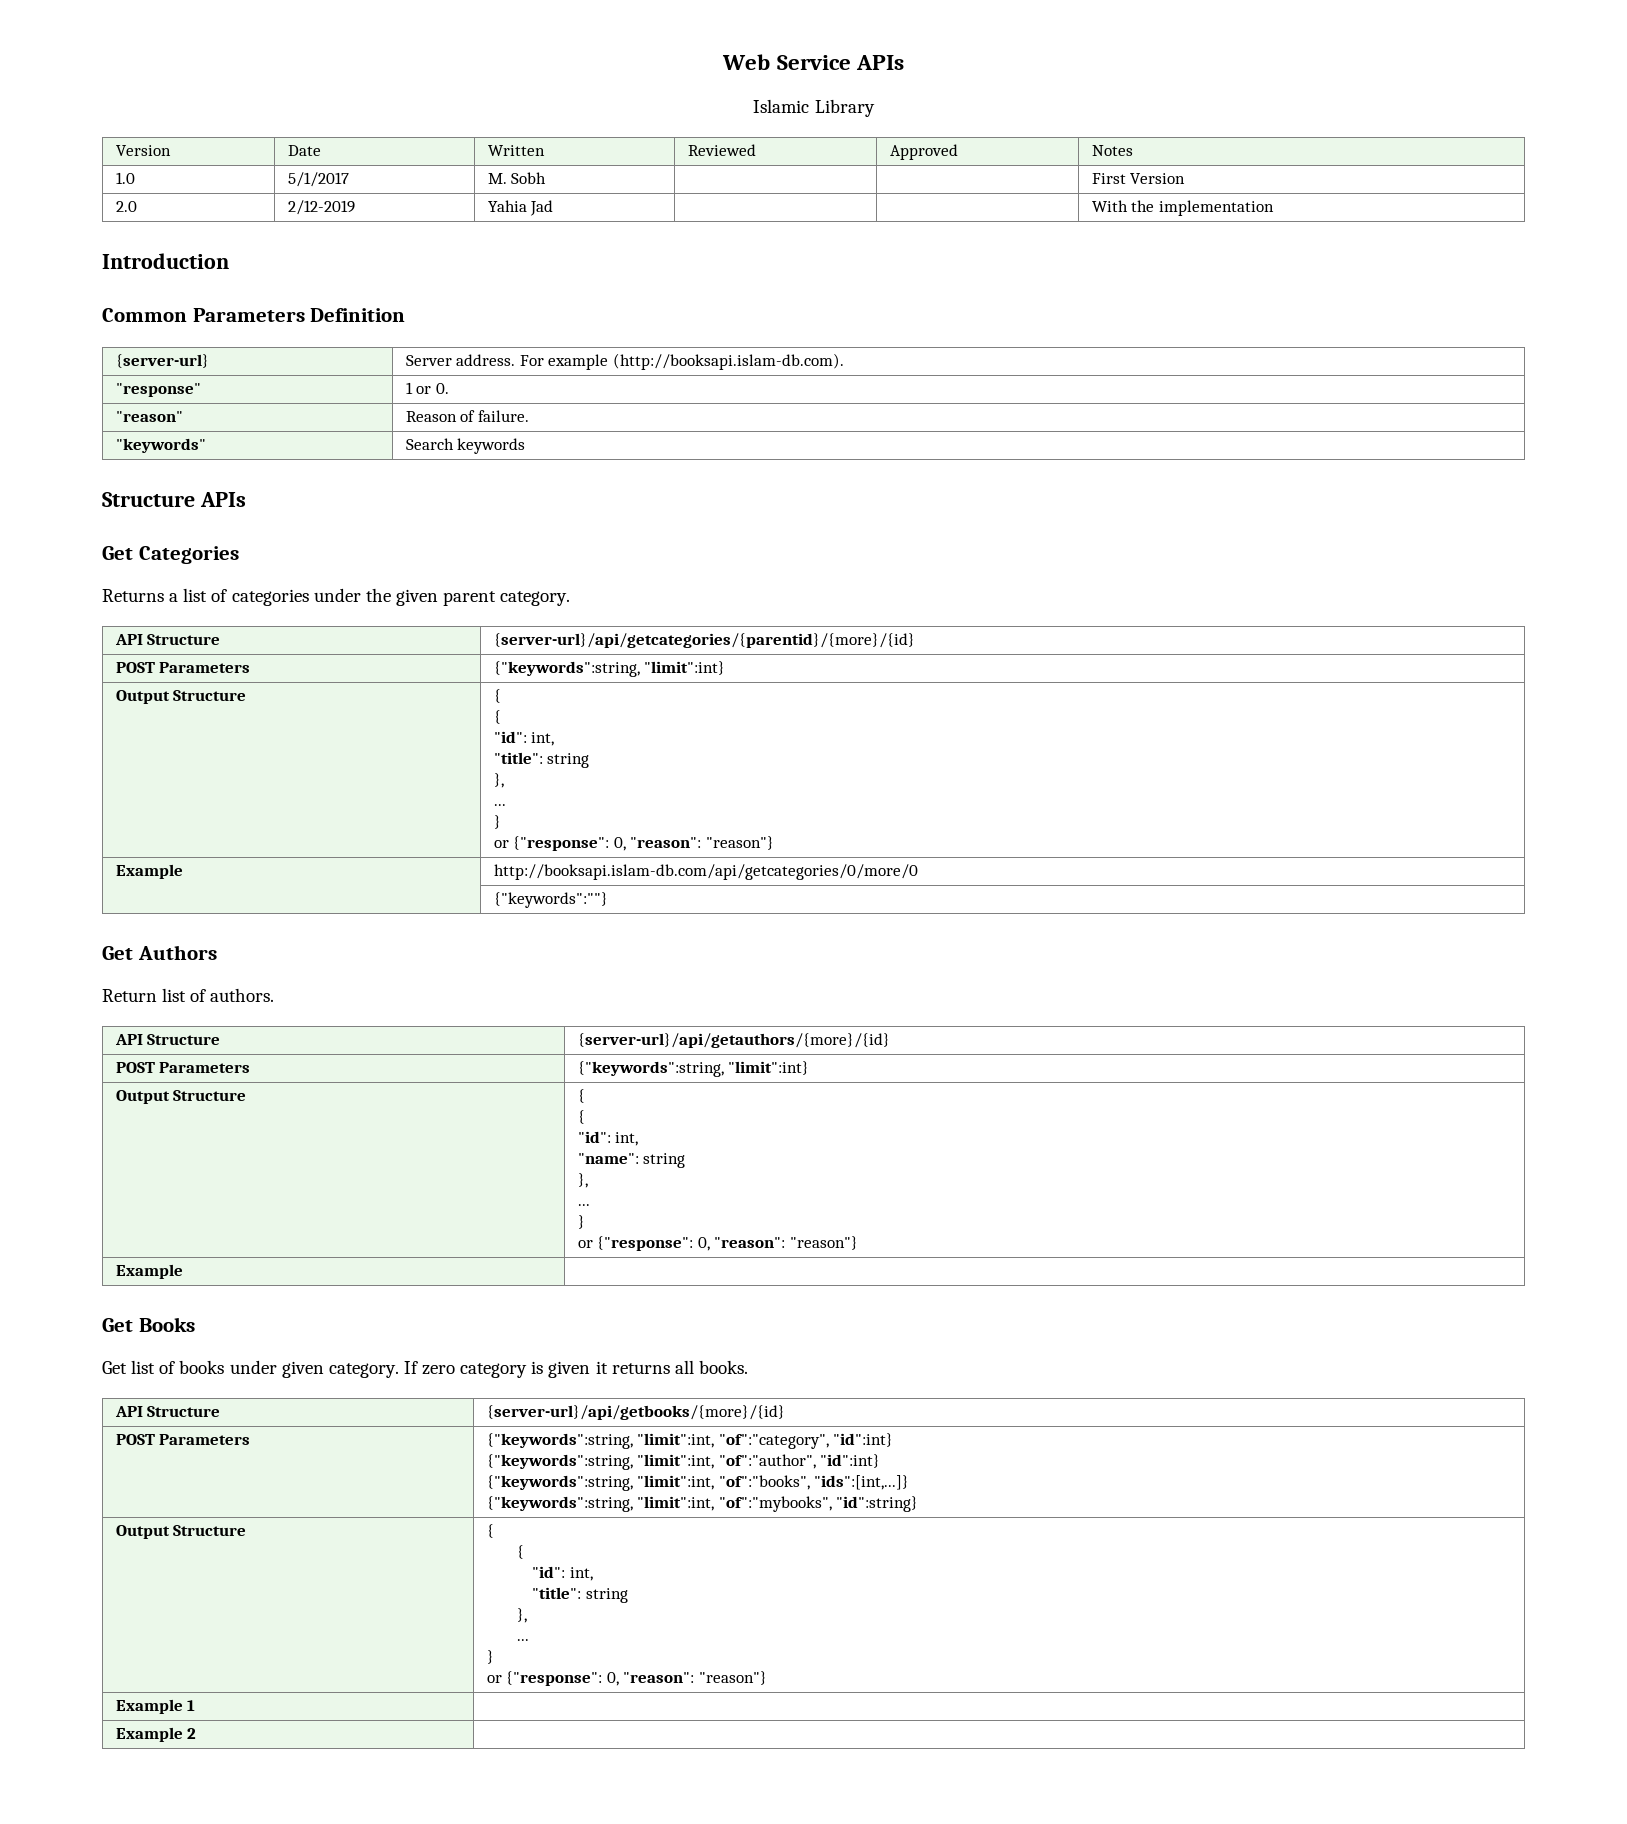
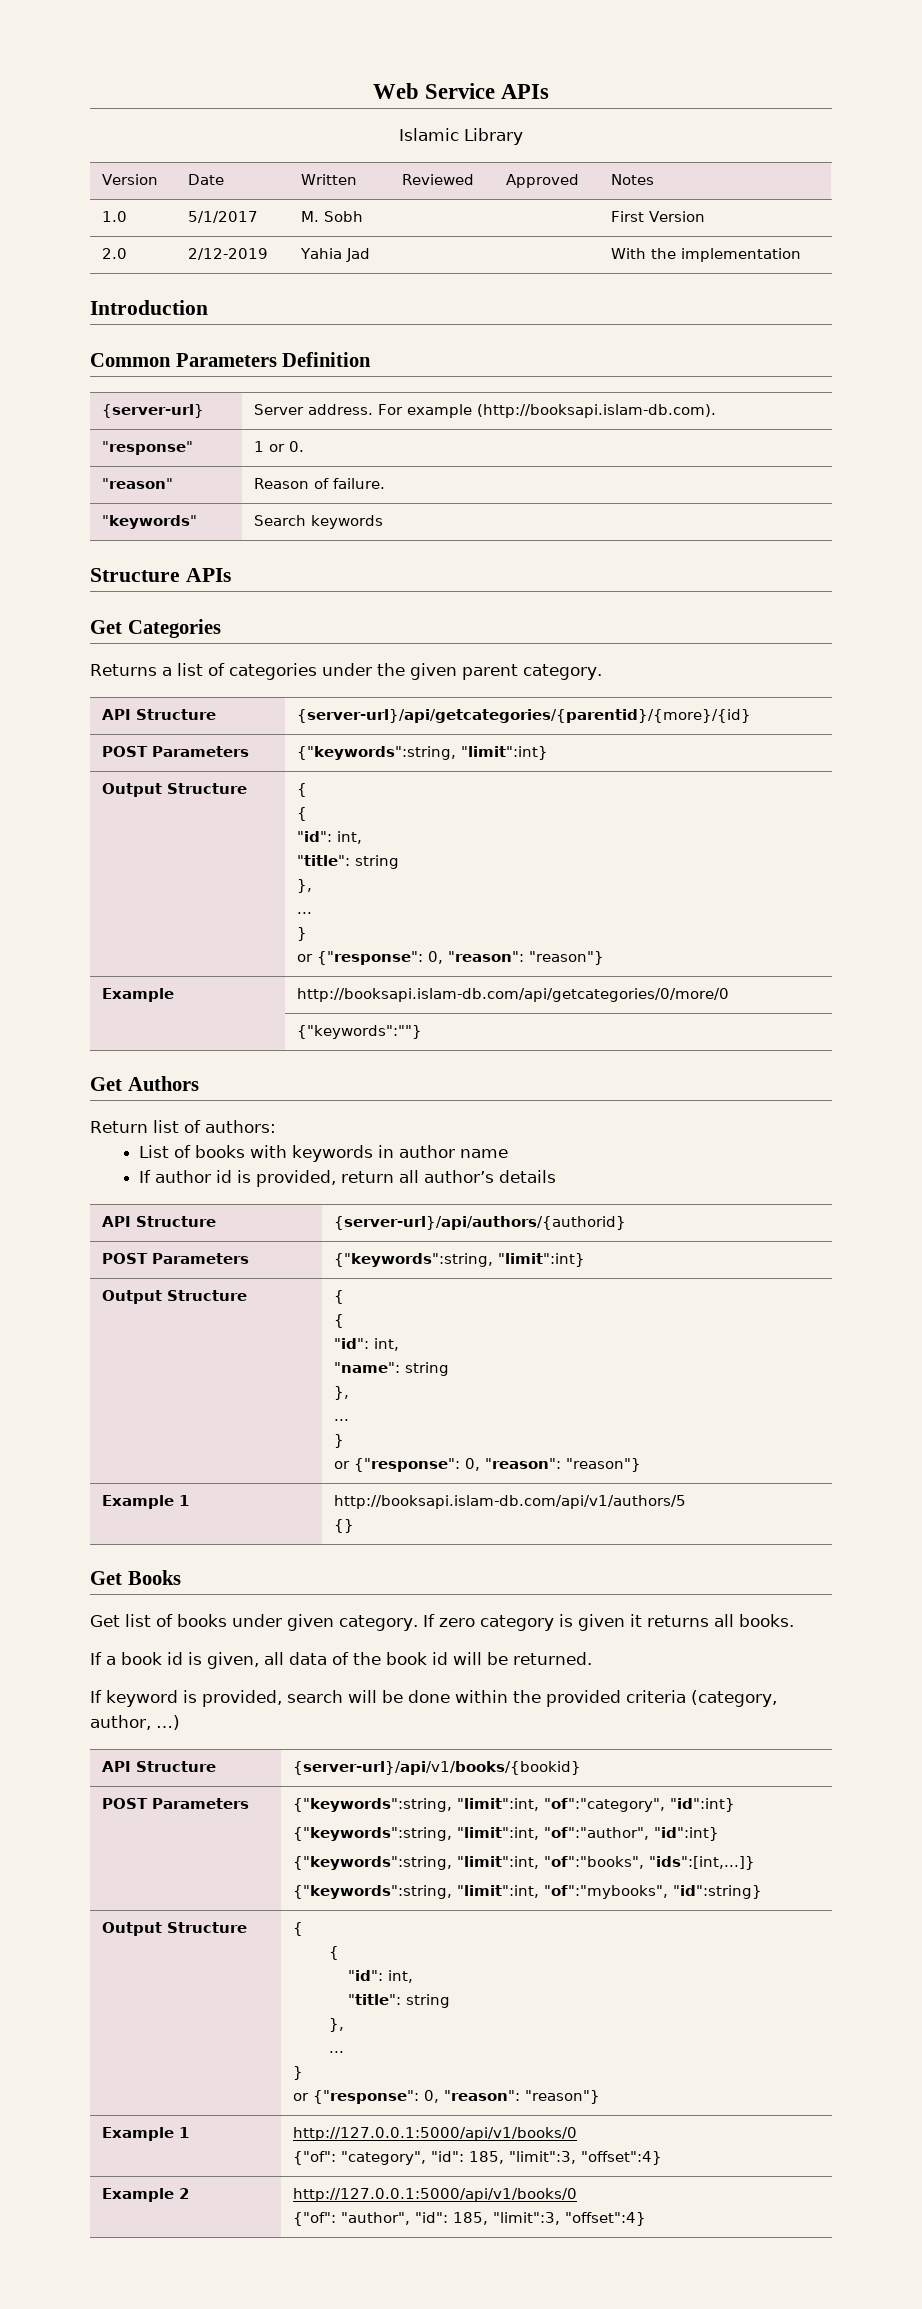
- Return list of authors.
- API Structure | {server-url}/api/getauthors/{more}/{id}
+ Return list of authors:
+ List of books with keywords in author name
+ If author id is provided, return all author’s details
+ API Structure | {server-url}/api/authors/{authorid}
  POST Parameters | {"keywords":string, "limit":int}
  Output Structure | {
  {
  "id": int,
  "name": string
  },
  ...
  }
  or {"response": 0, "reason": "reason"}
- Example |
+ Example 1 | http://booksapi.islam-db.com/api/v1/authors/5
+ {}
- API Structure | {server-url}/api/getbooks/{more}/{id}
+ If a book id is given, all data of the book id will be returned.
+ If keyword is provided, search will be done within the provided criteria (category, author, …)
+ API Structure | {server-url}/api/v1/books/{bookid}
- Example 1 |
- Example 2 |
+ Example 1 | http://127.0.0.1:5000/api/v1/books/0
+ {"of": "category", "id": 185, "limit":3, "offset":4}
+ Example 2 | http://127.0.0.1:5000/api/v1/books/0
+ {"of": "author", "id": 185, "limit":3, "offset":4}

